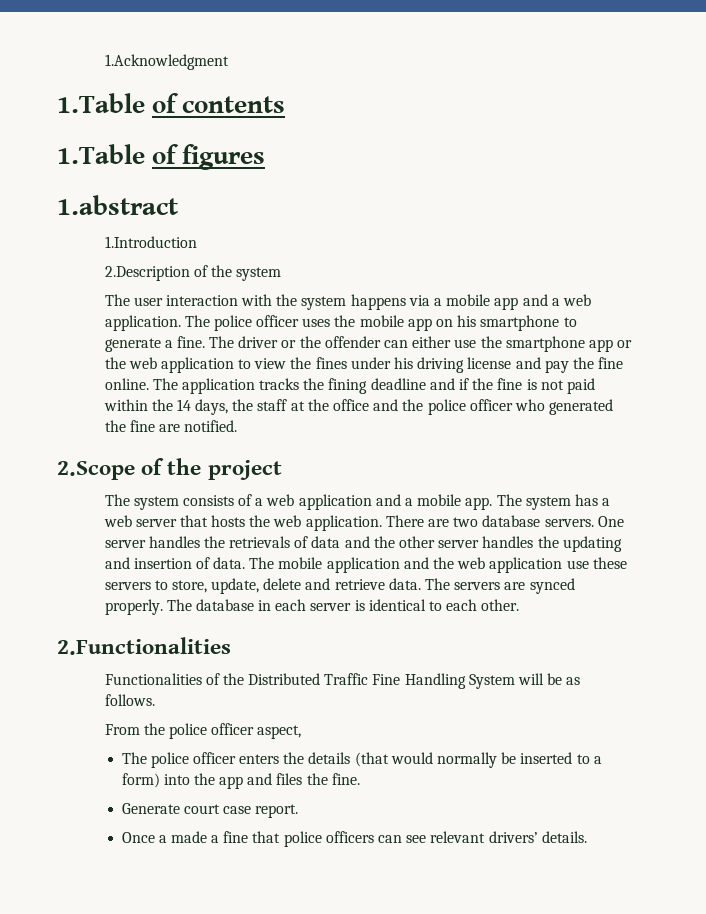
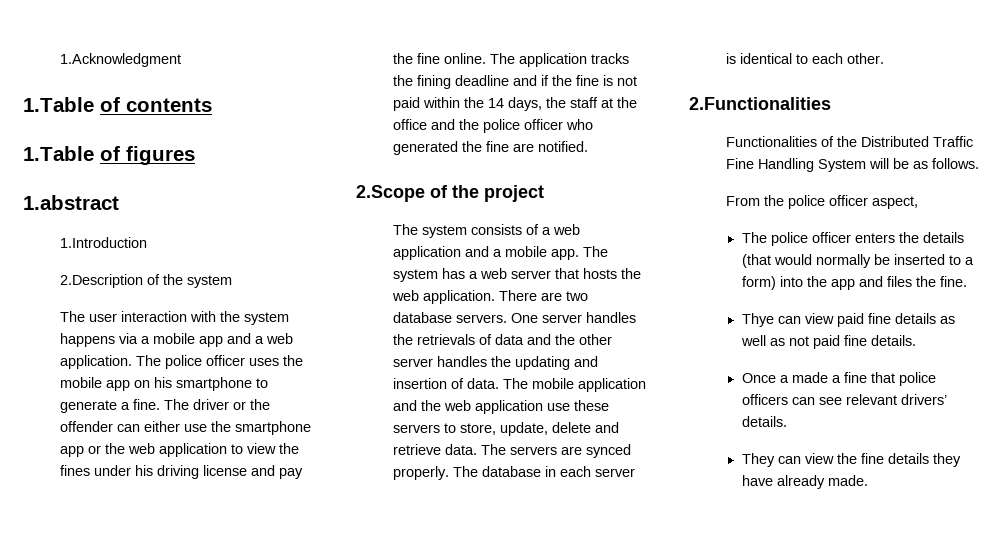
- Generate court case report.
+ Thye can view paid fine details as well as not paid fine details.
+ They can view the fine details they have already made.

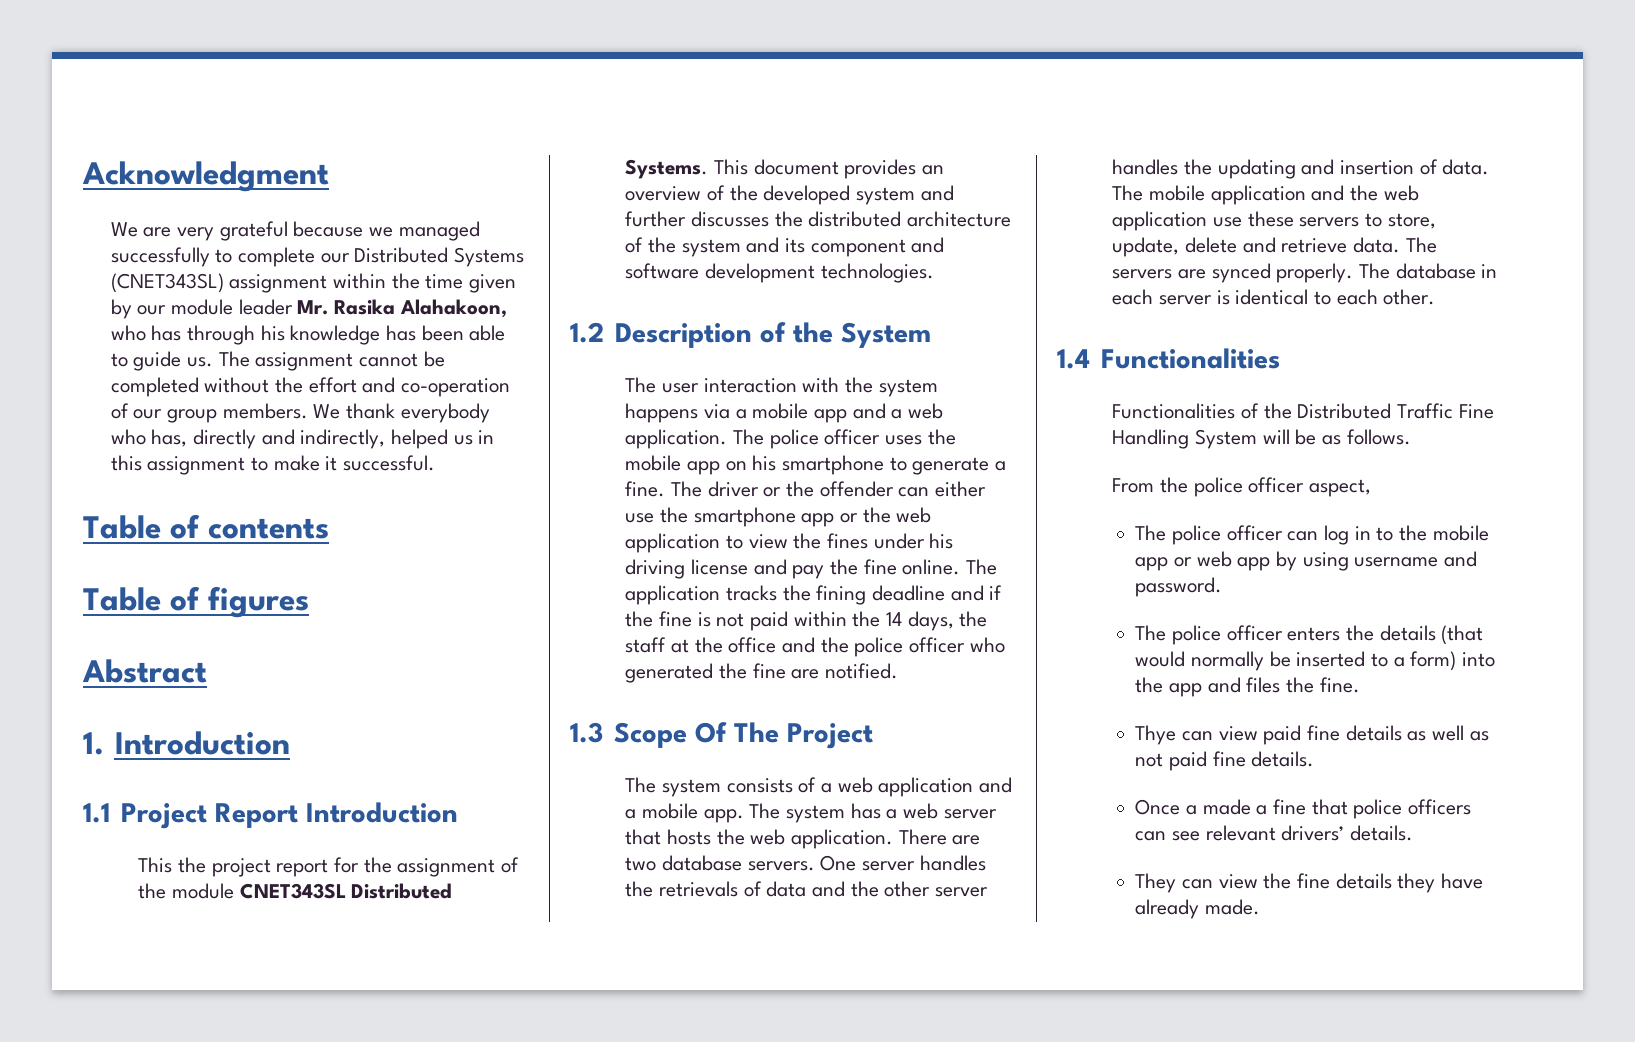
- 1.Acknowledgment
- 1.Table of contents
+ Acknowledgment
+ We are very grateful because we managed successfully to complete our Distributed Systems (CNET343SL) assignment within the time given by our module leader Mr. Rasika Alahakoon, who has through his knowledge has been able to guide us. The assignment cannot be completed without the effort and co-operation of our group members. We thank everybody who has, directly and indirectly, helped us in this assignment to make it successful.
+ Table of contents
- 1.Table of figures
+ Table of figures
- 1.abstract
- 1.Introduction
- 2.Description of the system
+ Abstract
+ 1. Introduction
+ 1.1 Project Report Introduction
+ This the project report for the assignment of the module CNET343SL Distributed Systems. This document provides an overview of the developed system and further discusses the distributed architecture of the system and its component and software development technologies.
+ 1.2 Description of the System
- 2.Scope of the project
+ 1.3 Scope Of The Project
- 2.Functionalities
+ 1.4 Functionalities
+ The police officer can log in to the mobile app or web app by using username and password.

